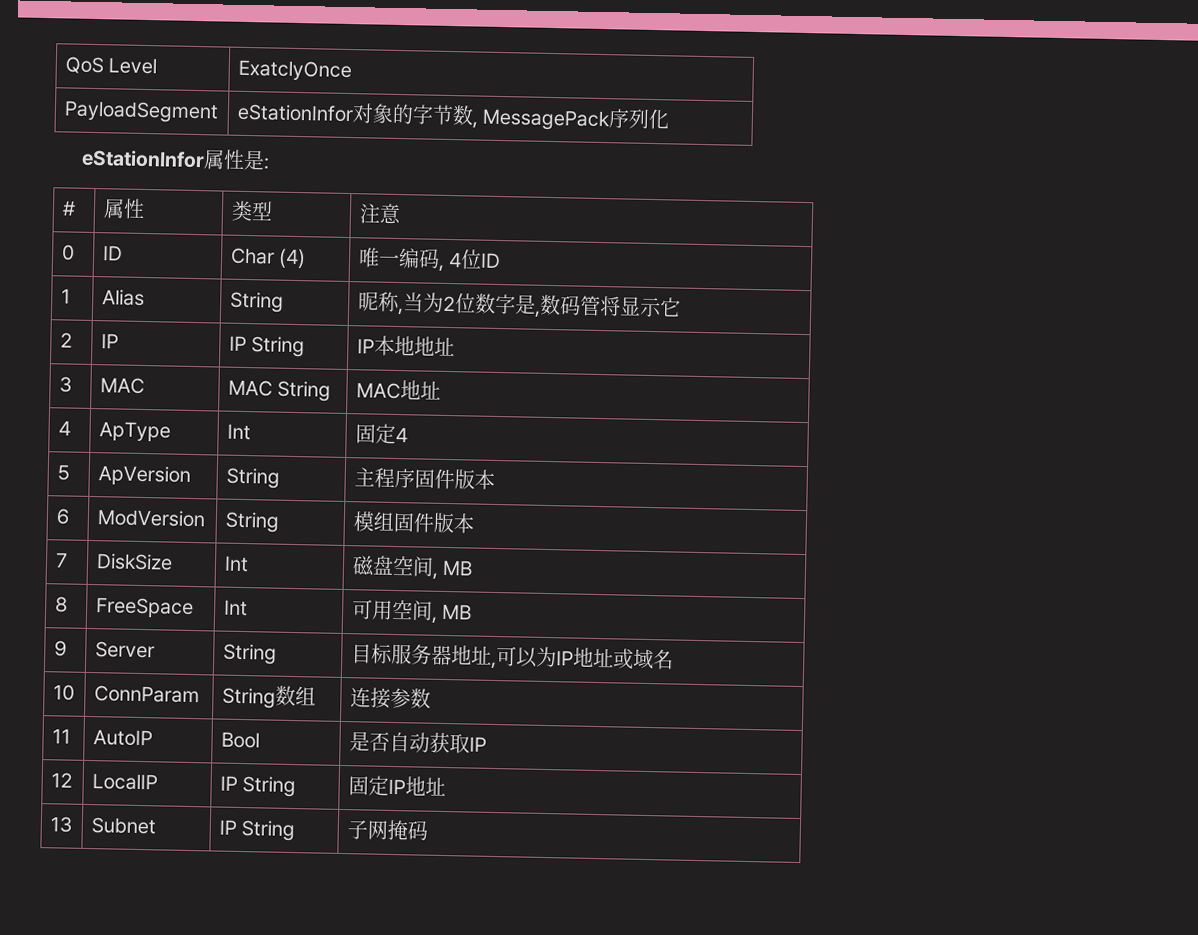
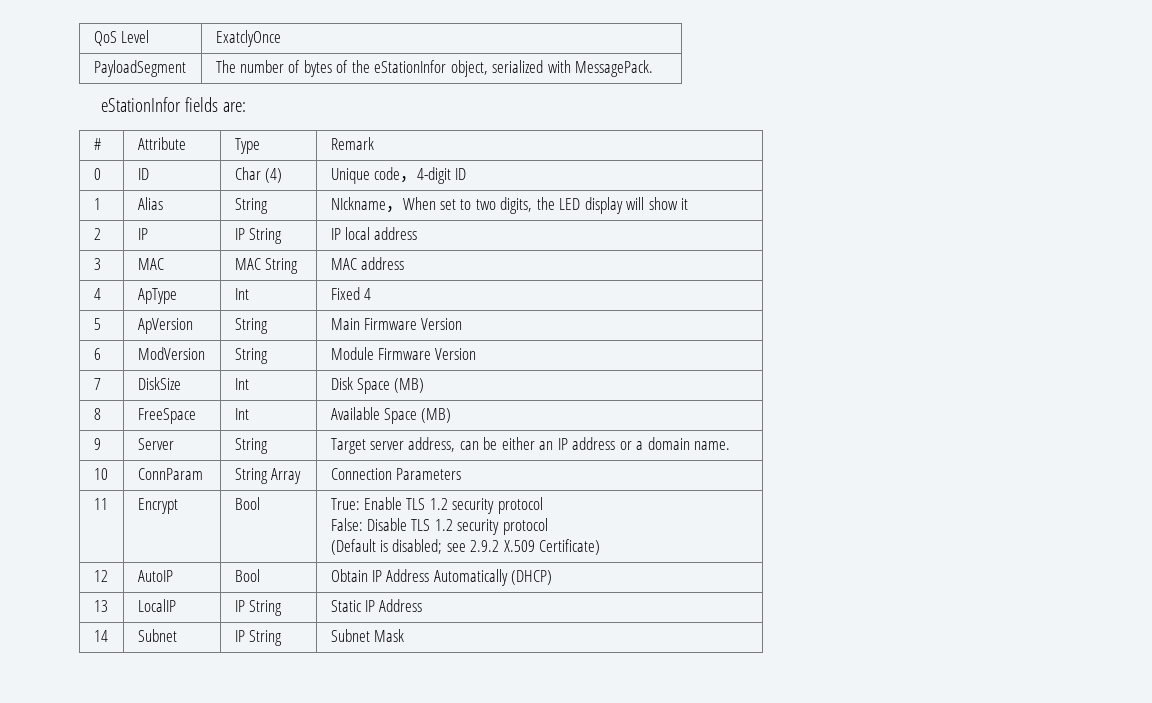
- PayloadSegment | eStationInfor对象的字节数, MessagePack序列化
- eStationInfor属性是:
+ PayloadSegment | The number of bytes of the eStationInfor object, serialized with MessagePack.
+ eStationInfor fields are:
- # | 属性 | 类型 | 注意
+ # | Attribute | Type | Remark
- 0 | ID | Char (4) | 唯一编码, 4位ID
+ 0 | ID | Char (4) | Unique code，4-digit ID
- 1 | Alias | String | 昵称,当为2位数字是,数码管将显示它
+ 1 | Alias | String | NIckname，When set to two digits, the LED display will show it
- 2 | IP | IP String | IP本地地址
+ 2 | IP | IP String | IP local address
- 3 | MAC | MAC String | MAC地址
+ 3 | MAC | MAC String | MAC address
- 4 | ApType | Int | 固定4
+ 4 | ApType | Int | Fixed 4
- 5 | ApVersion | String | 主程序固件版本
+ 5 | ApVersion | String | Main Firmware Version
- 6 | ModVersion | String | 模组固件版本
+ 6 | ModVersion | String | Module Firmware Version
- 7 | DiskSize | Int | 磁盘空间, MB
+ 7 | DiskSize | Int | Disk Space (MB)
- 8 | FreeSpace | Int | 可用空间, MB
+ 8 | FreeSpace | Int | Available Space (MB)
- 9 | Server | String | 目标服务器地址,可以为IP地址或域名
- 10 | ConnParam | String数组 | 连接参数
- 11 | AutoIP | Bool | 是否自动获取IP
- 12 | LocalIP | IP String | 固定IP地址
- 13 | Subnet | IP String | 子网掩码
+ 9 | Server | String | Target server address, can be either an IP address or a domain name.
+ 10 | ConnParam | String Array | Connection Parameters
+ 11 | Encrypt | Bool | True: Enable TLS 1.2 security protocol
+ False: Disable TLS 1.2 security protocol
+ (Default is disabled; see 2.9.2 X.509 Certificate)
+ 12 | AutoIP | Bool | Obtain IP Address Automatically (DHCP)
+ 13 | LocalIP | IP String | Static IP Address
+ 14 | Subnet | IP String | Subnet Mask

